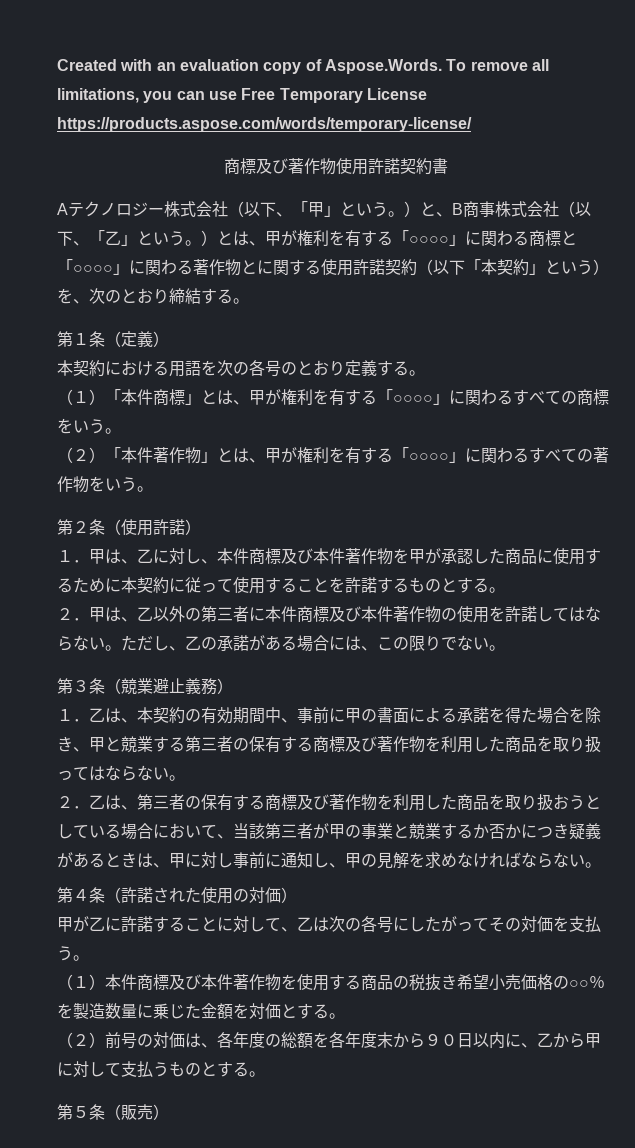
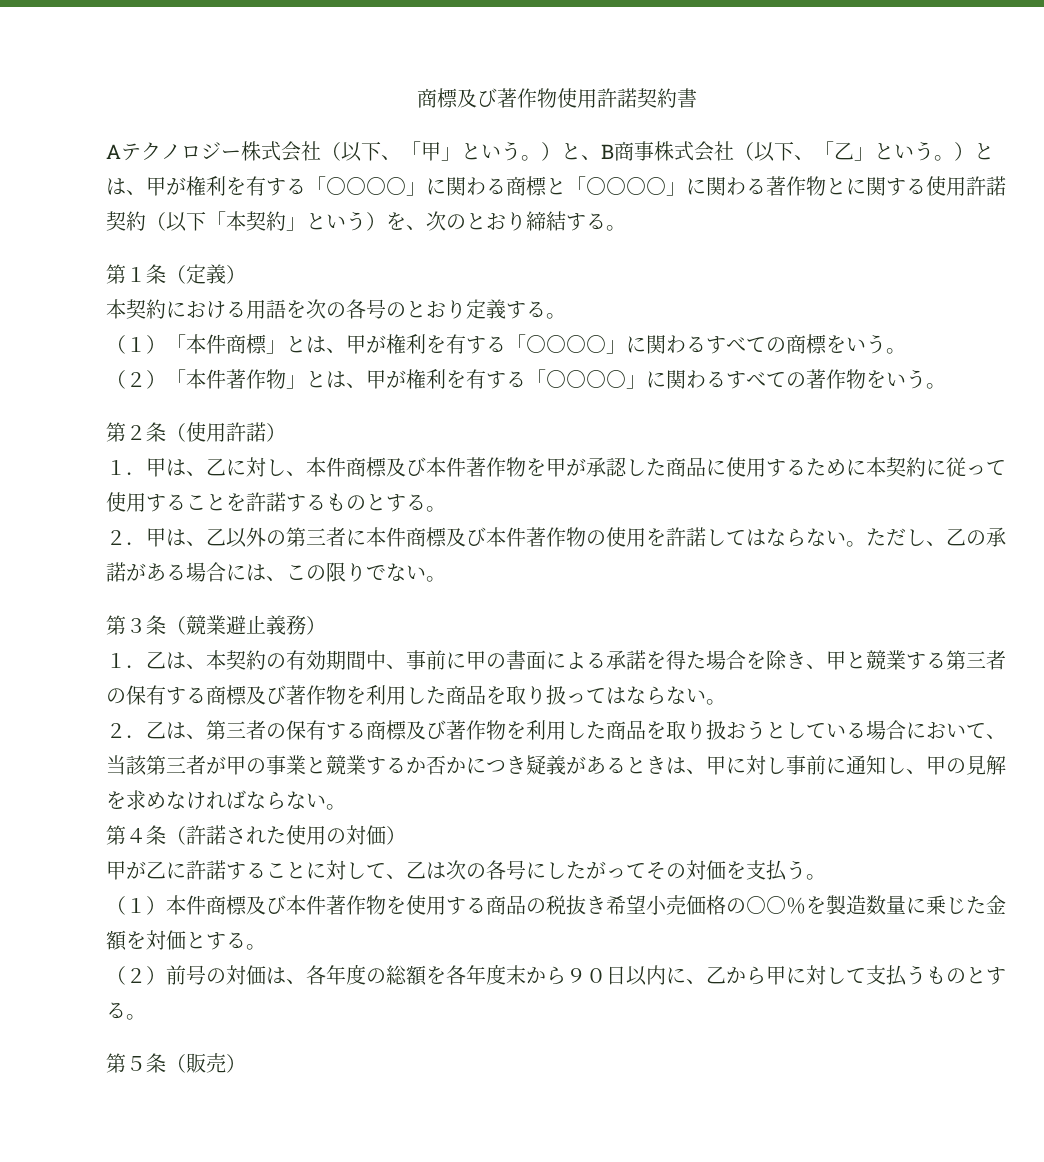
- Created with an evaluation copy of Aspose.Words. To remove all limitations, you can use Free Temporary License https://products.aspose.com/words/temporary-license/

